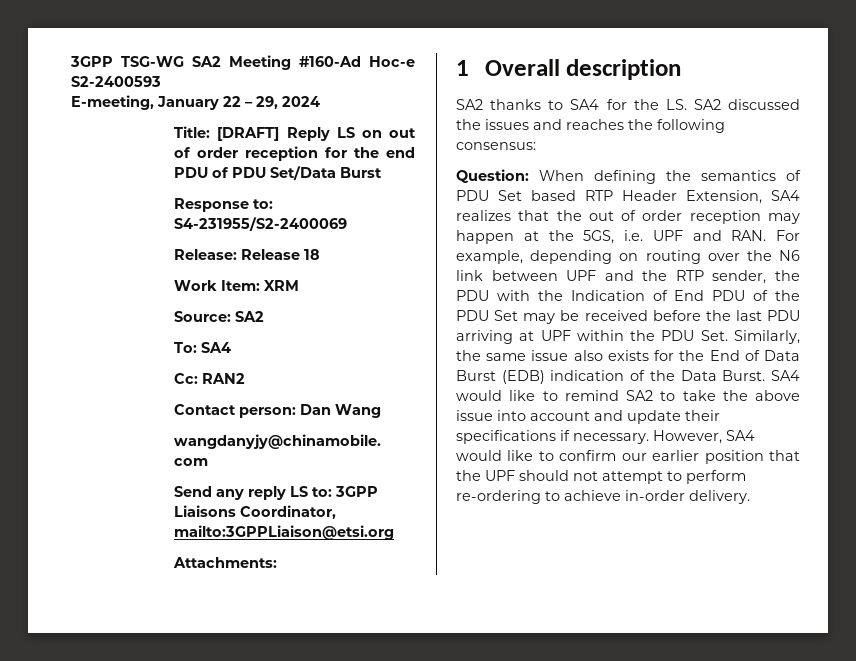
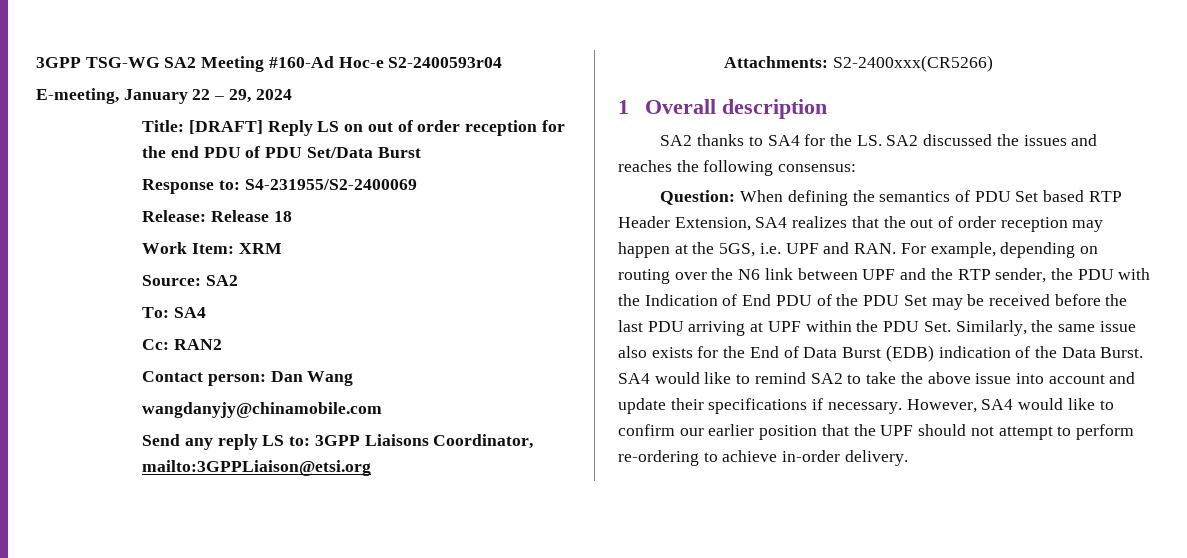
- 3GPP TSG-WG SA2 Meeting #160-Ad Hoc-e S2-2400593
+ 3GPP TSG-WG SA2 Meeting #160-Ad Hoc-e S2-2400593r04
- Attachments:
+ Attachments: S2-2400xxx(CR5266)

